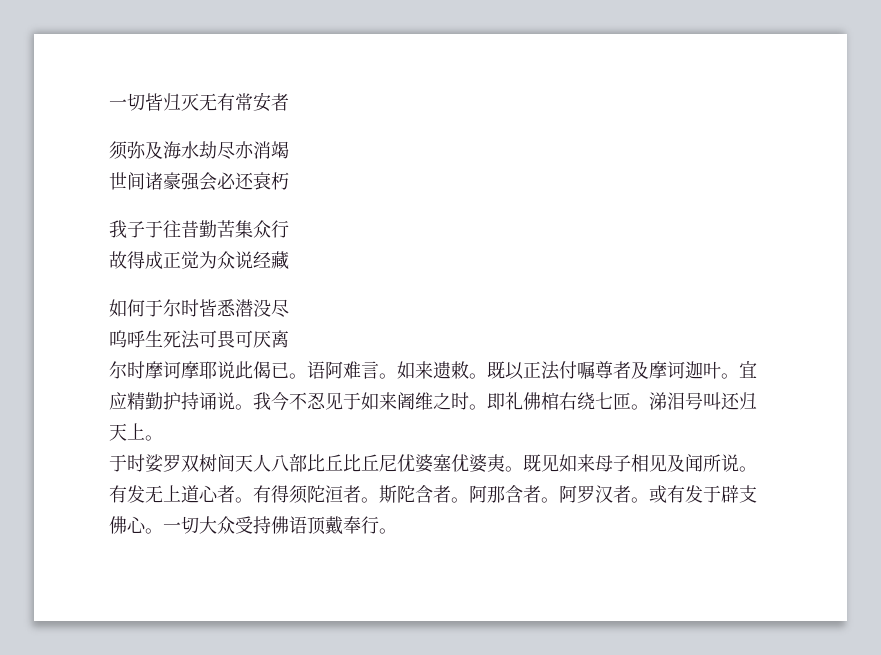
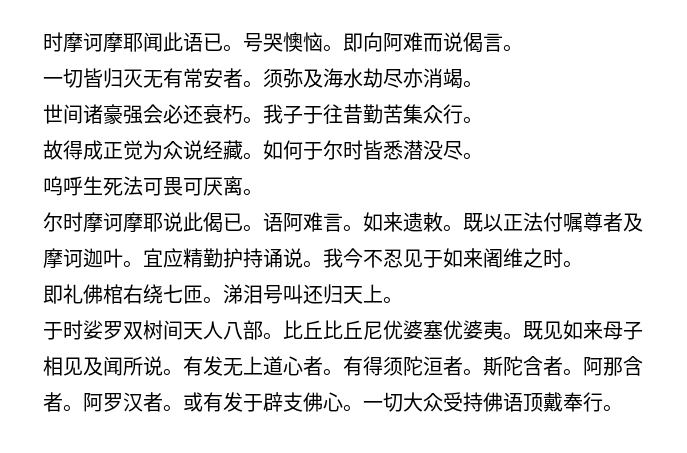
+ 时摩诃摩耶闻此语已。号哭懊恼。即向阿难而说偈言。
- 一切皆归灭无有常安者
- 须弥及海水劫尽亦消竭
+ 一切皆归灭无有常安者。须弥及海水劫尽亦消竭。
- 世间诸豪强会必还衰朽
- 我子于往昔勤苦集众行
+ 世间诸豪强会必还衰朽。我子于往昔勤苦集众行。
- 故得成正觉为众说经藏
- 如何于尔时皆悉潜没尽
+ 故得成正觉为众说经藏。如何于尔时皆悉潜没尽。
- 呜呼生死法可畏可厌离
+ 呜呼生死法可畏可厌离。
- 我今不忍见于如来阇维之时。即礼佛棺右绕七匝。
+ 我今不忍见于如来阇维之时。
+ 即礼佛棺右绕七匝。
- 于时娑罗双树间天人八部比丘比丘尼优婆塞优婆夷。
+ 于时娑罗双树间天人八部。比丘比丘尼优婆塞优婆夷。

